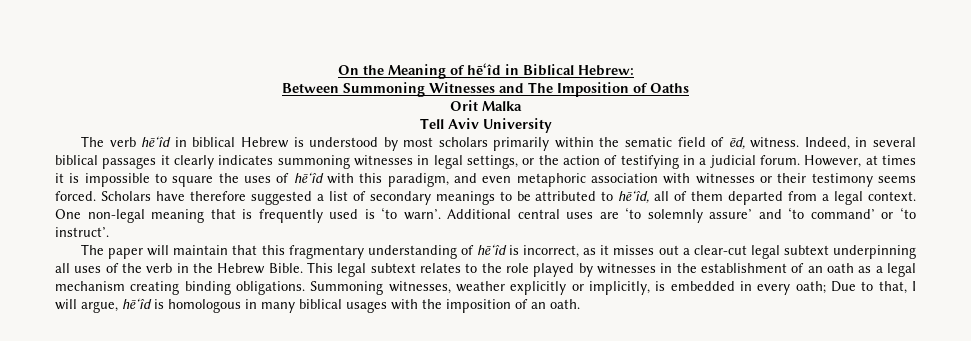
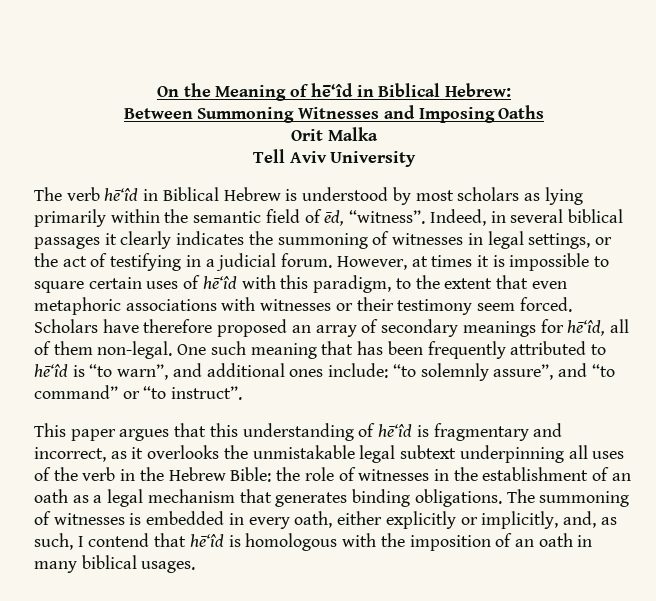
- Between Summoning Witnesses and The Imposition of Oaths
+ Between Summoning Witnesses and Imposing Oaths
- The verb hē‘îd in biblical Hebrew is understood by most scholars primarily within the sematic field of ēd, witness.
+ The verb hē‘îd in Biblical Hebrew is understood by most scholars as lying primarily within the semantic field of ēd, “witness”.
- Indeed, in several biblical passages it clearly indicates summoning witnesses in legal settings, or the action of testifying in a judicial forum.
+ Indeed, in several biblical passages it clearly indicates the summoning of witnesses in legal settings, or the act of testifying in a judicial forum.
- However, at times it is impossible to square the uses of hē‘îd with this paradigm, and even metaphoric association with witnesses or their testimony seems forced.
+ However, at times it is impossible to square certain uses of hē‘îd with this paradigm, to the extent that even metaphoric associations with witnesses or their testimony seem forced.
- Scholars have therefore suggested a list of secondary meanings to be attributed to hē‘îd, all of them departed from a legal context. One non-legal meaning that is frequently used is ‘to warn’. Additional central uses are ‘to solemnly assure’ and ‘to command’ or ‘to instruct’.
- The paper will maintain that this fragmentary understanding of hē‘îd is incorrect, as it misses out a clear-cut legal subtext underpinning all uses of the verb in the Hebrew Bible. This legal subtext relates to the role played by witnesses in the establishment of an oath as a legal mechanism creating binding obligations. Summoning witnesses, weather explicitly or implicitly, is embedded in every oath; Due to that, I will argue, hē‘îd is homologous in many biblical usages with the imposition of an oath.
+ Scholars have therefore proposed an array of secondary meanings for hē‘îd, all of them non-legal. One such meaning that has been frequently attributed to hē‘îd is “to warn”, and additional ones include: “to solemnly assure”, and “to command” or “to instruct”.
+ This paper argues that this understanding of hē‘îd is fragmentary and incorrect, as it overlooks the unmistakable legal subtext underpinning all uses of the verb in the Hebrew Bible: the role of witnesses in the establishment of an oath as a legal mechanism that generates binding obligations. The summoning of witnesses is embedded in every oath, either explicitly or implicitly, and, as such, I contend that hē‘îd is homologous with the imposition of an oath in many biblical usages.

